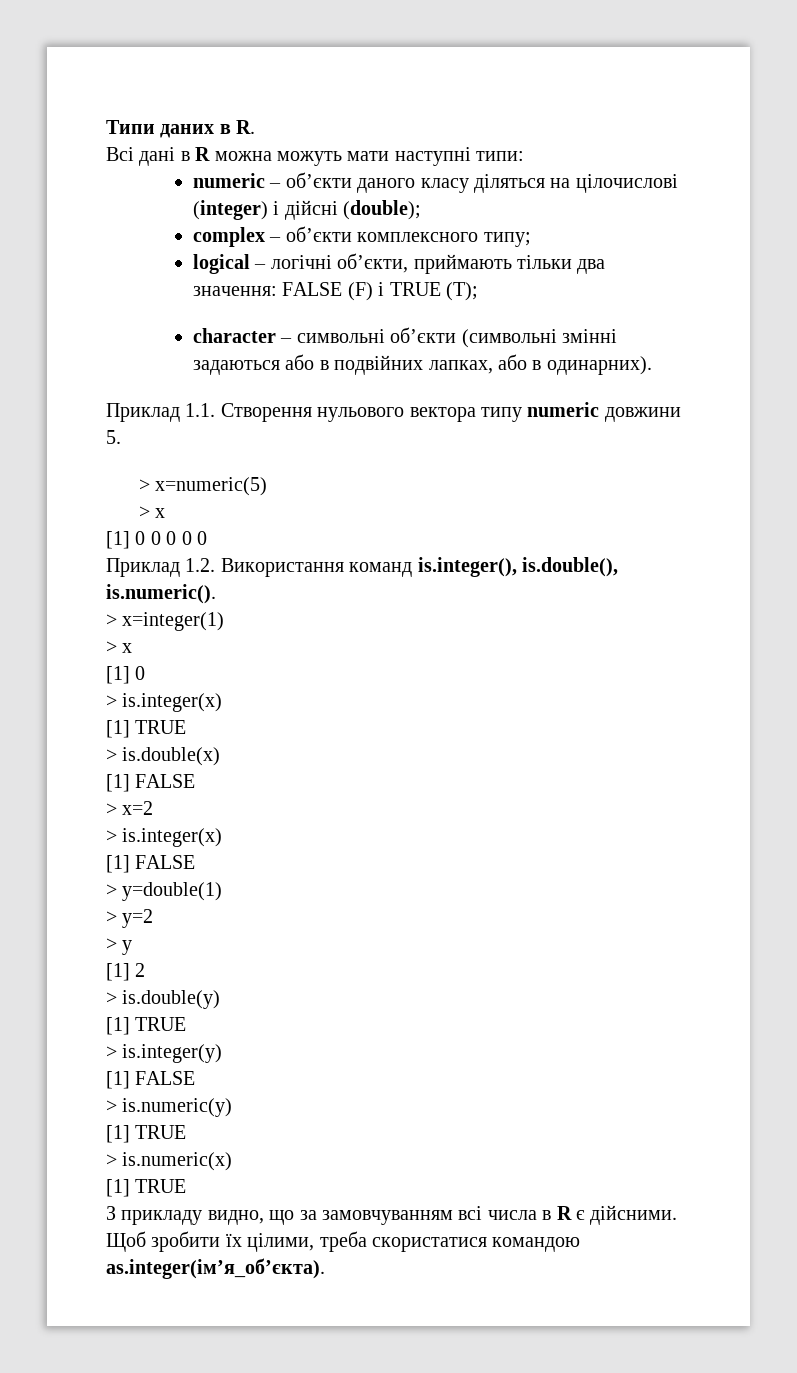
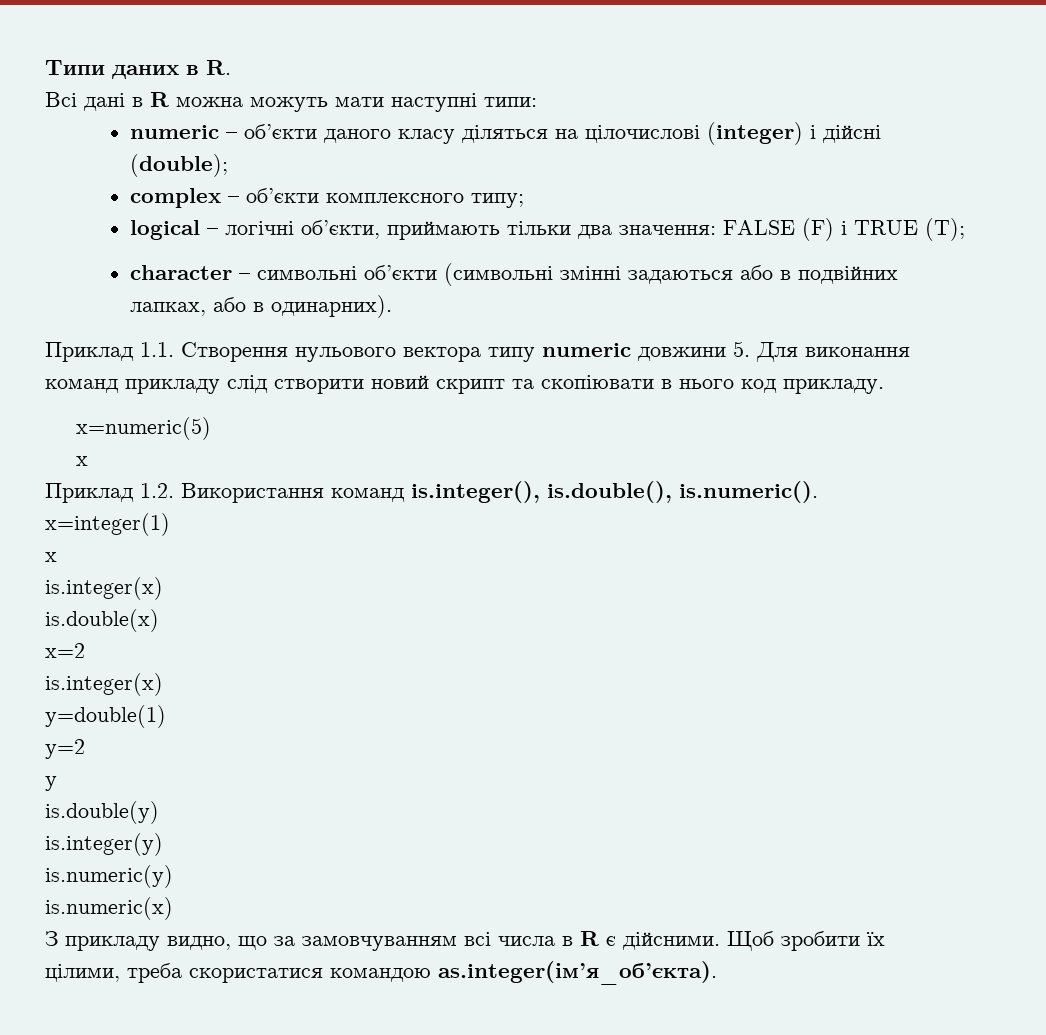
- Приклад 1.1. Створення нульового вектора типу numeric довжини 5.
- > x=numeric(5)
- > x
- [1] 0 0 0 0 0
+ Приклад 1.1. Створення нульового вектора типу numeric довжини 5. Для виконання команд прикладу слід створити новий скрипт та скопіювати в нього код прикладу.
+ x=numeric(5)
+ x
- > x=integer(1)
- > x
- [1] 0
- > is.integer(x)
- [1] TRUE
- > is.double(x)
- [1] FALSE
- > x=2
- > is.integer(x)
- [1] FALSE
- > y=double(1)
+ x=integer(1)
+ x
+ is.integer(x)
+ is.double(x)
+ x=2
+ is.integer(x)
+ y=double(1)
- > y=2
+ y=2
- > y
+ y
- [1] 2
- > is.double(y)
- [1] TRUE
- > is.integer(y)
- [1] FALSE
- > is.numeric(y)
- [1] TRUE
- > is.numeric(x)
- [1] TRUE
+ is.double(y)
+ is.integer(y)
+ is.numeric(y)
+ is.numeric(x)

